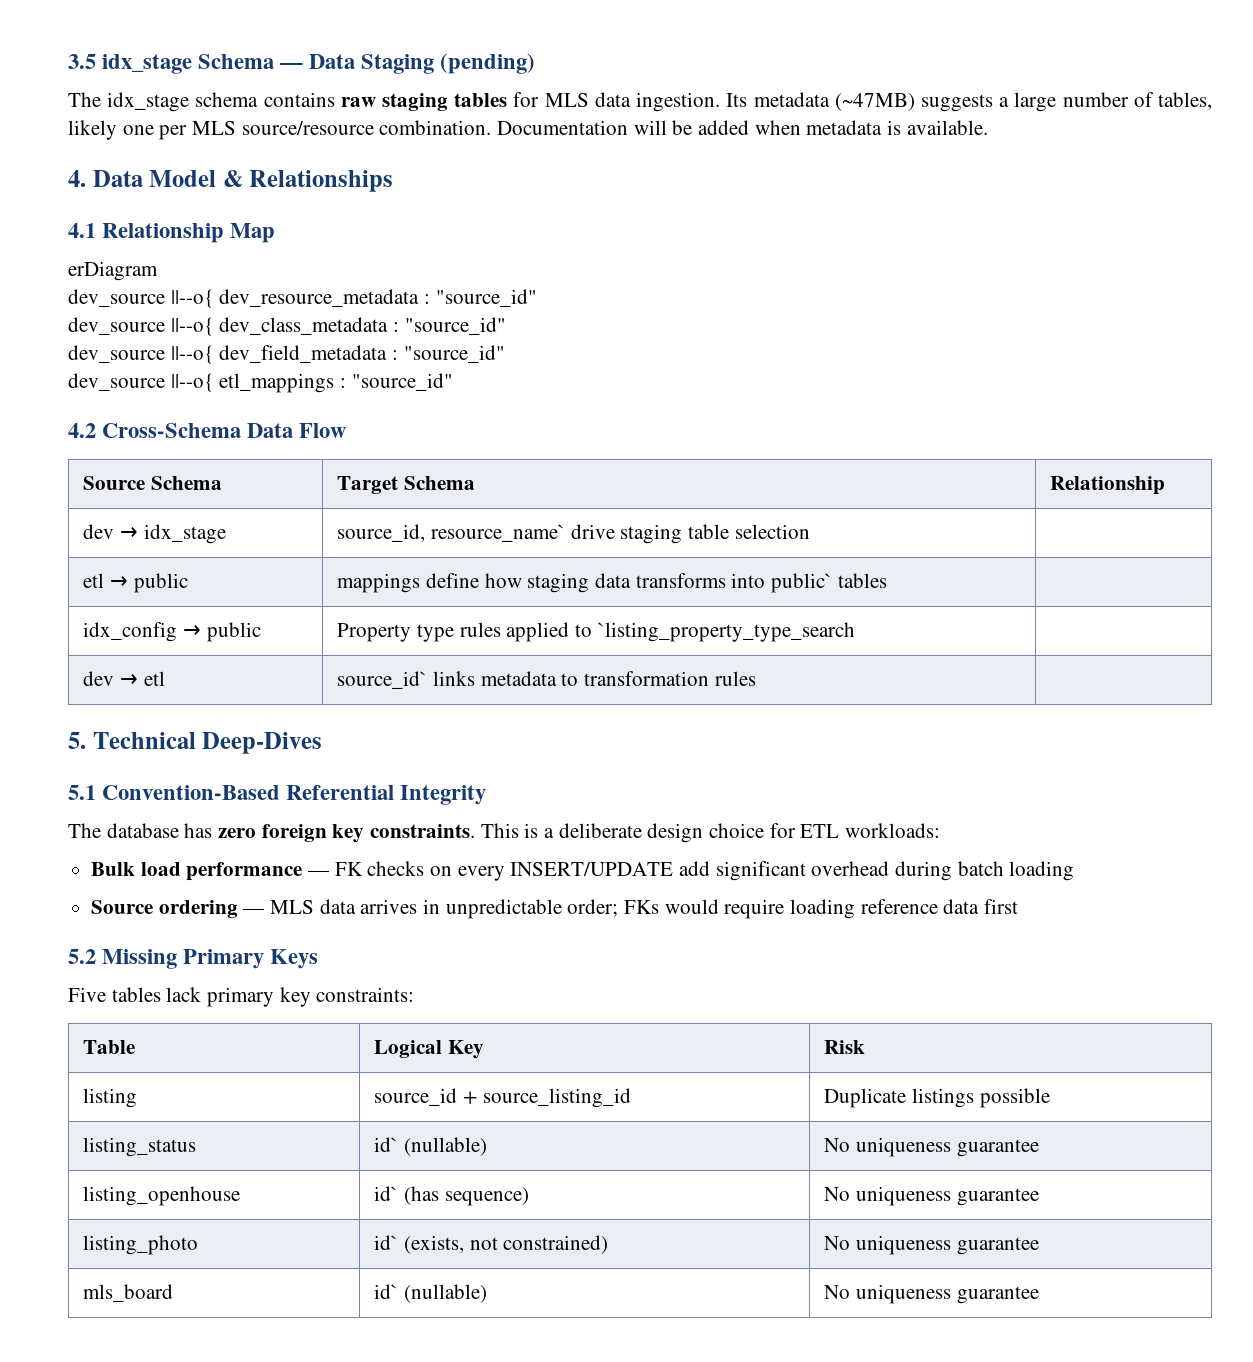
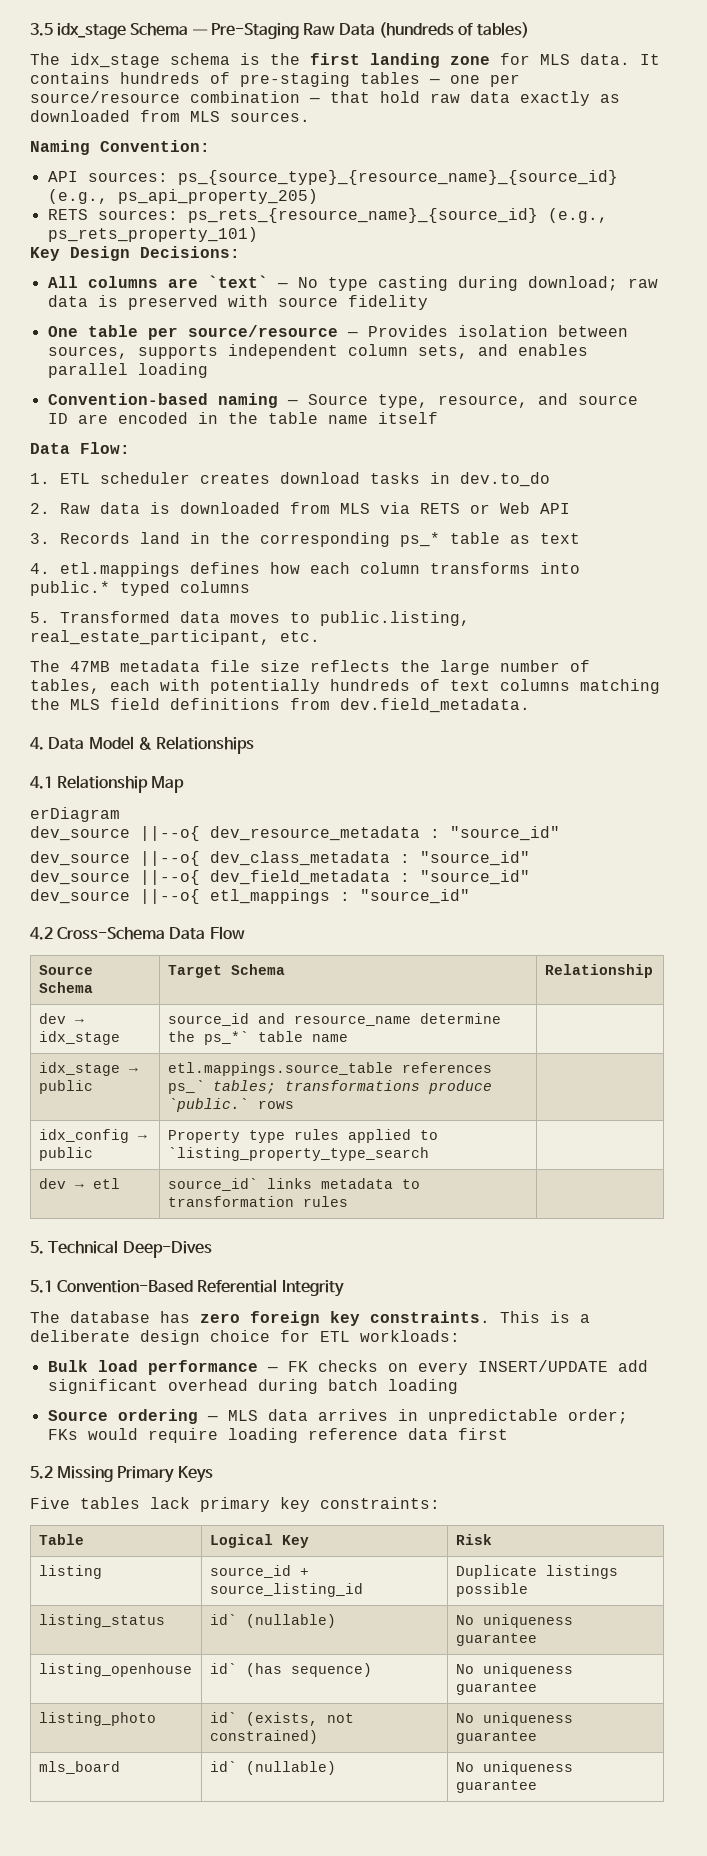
- 3.5 idx_stage Schema — Data Staging (pending)
- The idx_stage schema contains raw staging tables for MLS data ingestion. Its metadata (~47MB) suggests a large number of tables, likely one per MLS source/resource combination. Documentation will be added when metadata is available.
+ 3.5 idx_stage Schema — Pre-Staging Raw Data (hundreds of tables)
+ The idx_stage schema is the first landing zone for MLS data. It contains hundreds of pre-staging tables — one per source/resource combination — that hold raw data exactly as downloaded from MLS sources.
+ Naming Convention:
+ API sources: ps_{source_type}_{resource_name}_{source_id} (e.g., ps_api_property_205)
+ RETS sources: ps_rets_{resource_name}_{source_id} (e.g., ps_rets_property_101)
+ Key Design Decisions:
+ All columns are `text` — No type casting during download; raw data is preserved with source fidelity
+ One table per source/resource — Provides isolation between sources, supports independent column sets, and enables parallel loading
+ Convention-based naming — Source type, resource, and source ID are encoded in the table name itself
+ Data Flow:
+ 1. ETL scheduler creates download tasks in dev.to_do
+ 2. Raw data is downloaded from MLS via RETS or Web API
+ 3. Records land in the corresponding ps_* table as text
+ 4. etl.mappings defines how each column transforms into public.* typed columns
+ 5. Transformed data moves to public.listing, real_estate_participant, etc.
+ The 47MB metadata file size reflects the large number of tables, each with potentially hundreds of text columns matching the MLS field definitions from dev.field_metadata.
- dev → idx_stage | source_id, resource_name` drive staging table selection |
- etl → public | mappings define how staging data transforms into public` tables |
+ dev → idx_stage | source_id and resource_name determine the ps_*` table name |
+ idx_stage → public | etl.mappings.source_table references ps_` tables; transformations produce `public.` rows |

